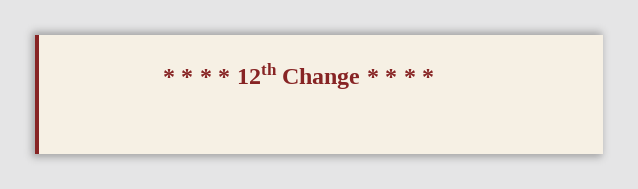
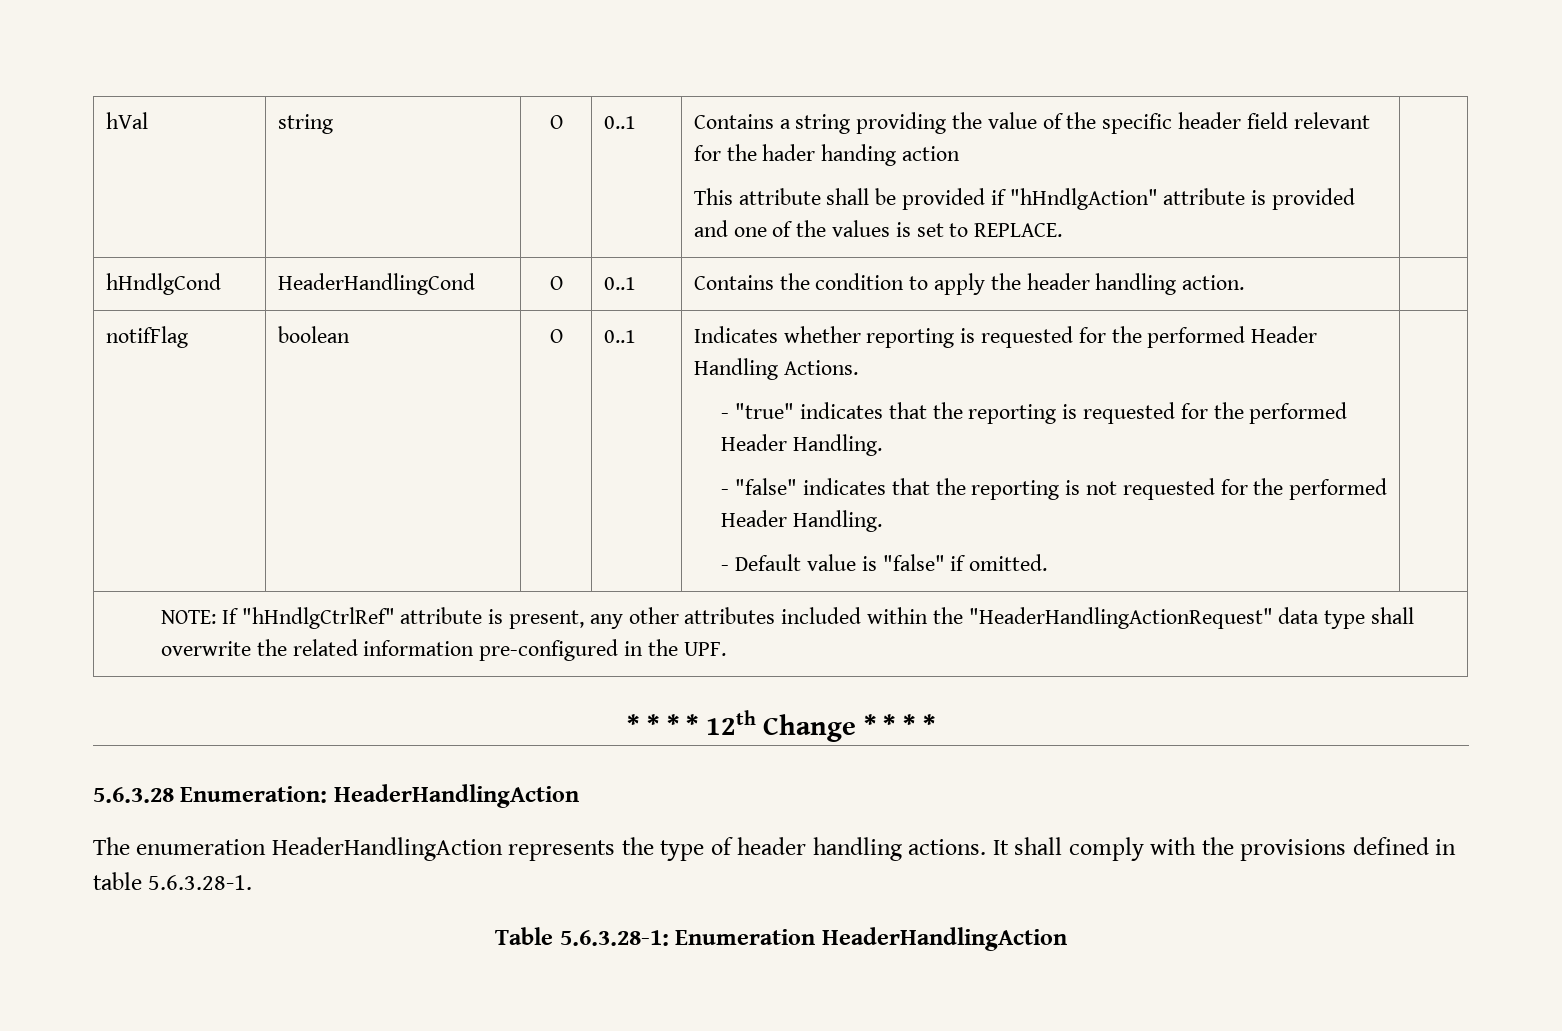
+ hVal | string | O | 0..1 | Contains a string providing the value of the specific header field relevant for the hader handing action
+ This attribute shall be provided if "hHndlgAction" attribute is provided and one of the values is set to REPLACE. |
+ hHndlgCond | HeaderHandlingCond | O | 0..1 | Contains the condition to apply the header handling action. |
+ notifFlag | boolean | O | 0..1 | Indicates whether reporting is requested for the performed Header Handling Actions.
+ - "true" indicates that the reporting is requested for the performed Header Handling.
+ - "false" indicates that the reporting is not requested for the performed Header Handling.
+ - Default value is "false" if omitted. |
+ NOTE: If "hHndlgCtrlRef" attribute is present, any other attributes included within the "HeaderHandlingActionRequest" data type shall overwrite the related information pre-configured in the UPF.
+ 5.6.3.28 Enumeration: HeaderHandlingAction
+ The enumeration HeaderHandlingAction represents the type of header handling actions. It shall comply with the provisions defined in table 5.6.3.28-1.
+ Table 5.6.3.28-1: Enumeration HeaderHandlingAction

